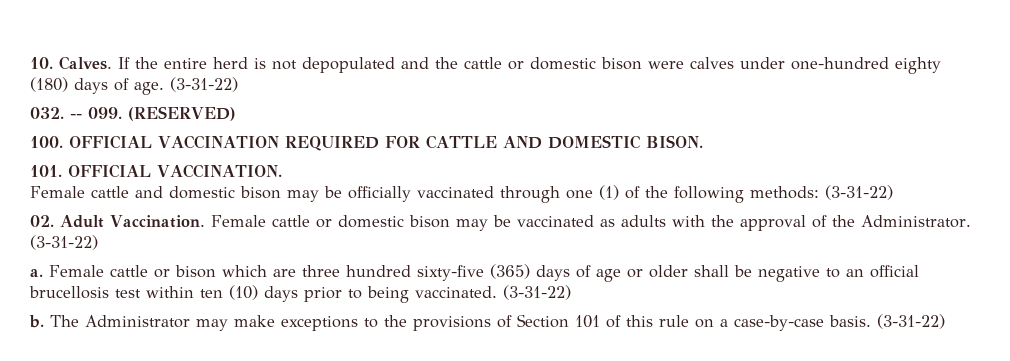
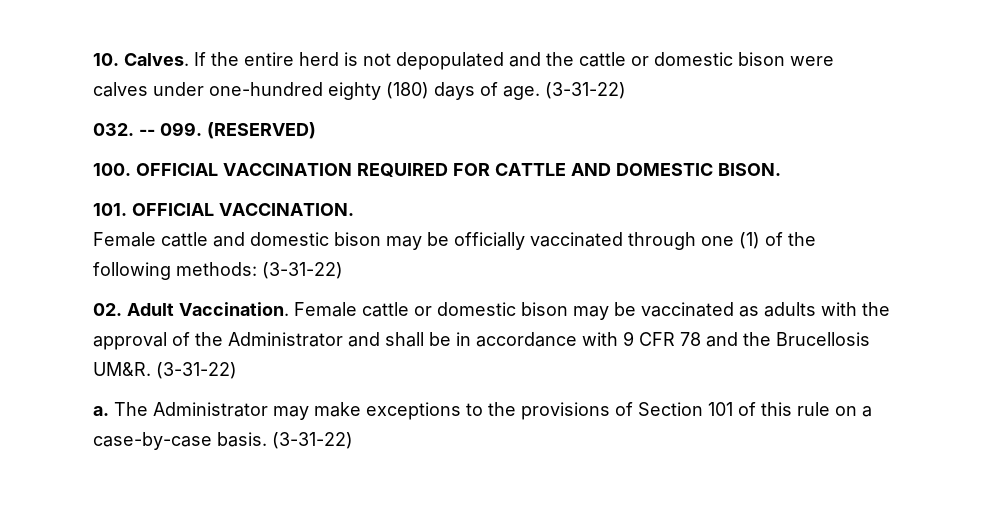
- Female cattle or domestic bison may be vaccinated as adults with the approval of the Administrator. (3-31-22)
- a. Female cattle or bison which are three hundred sixty-five (365) days of age or older shall be negative to an official brucellosis test within ten (10) days prior to being vaccinated. (3-31-22)
- b.
+ Female cattle or domestic bison may be vaccinated as adults with the approval of the Administrator and shall be in accordance with 9 CFR 78 and the Brucellosis UM&R. (3-31-22)
+ a.

